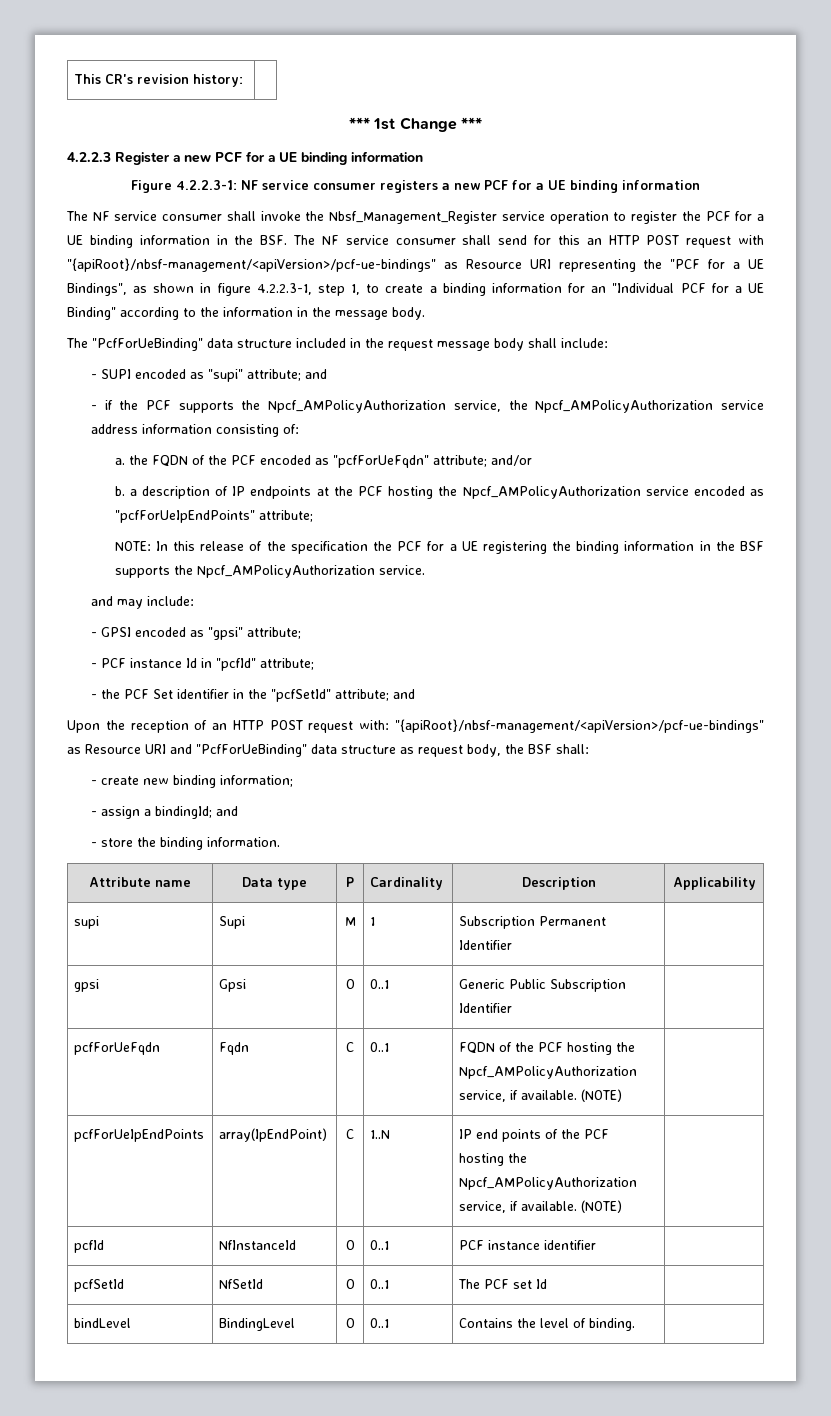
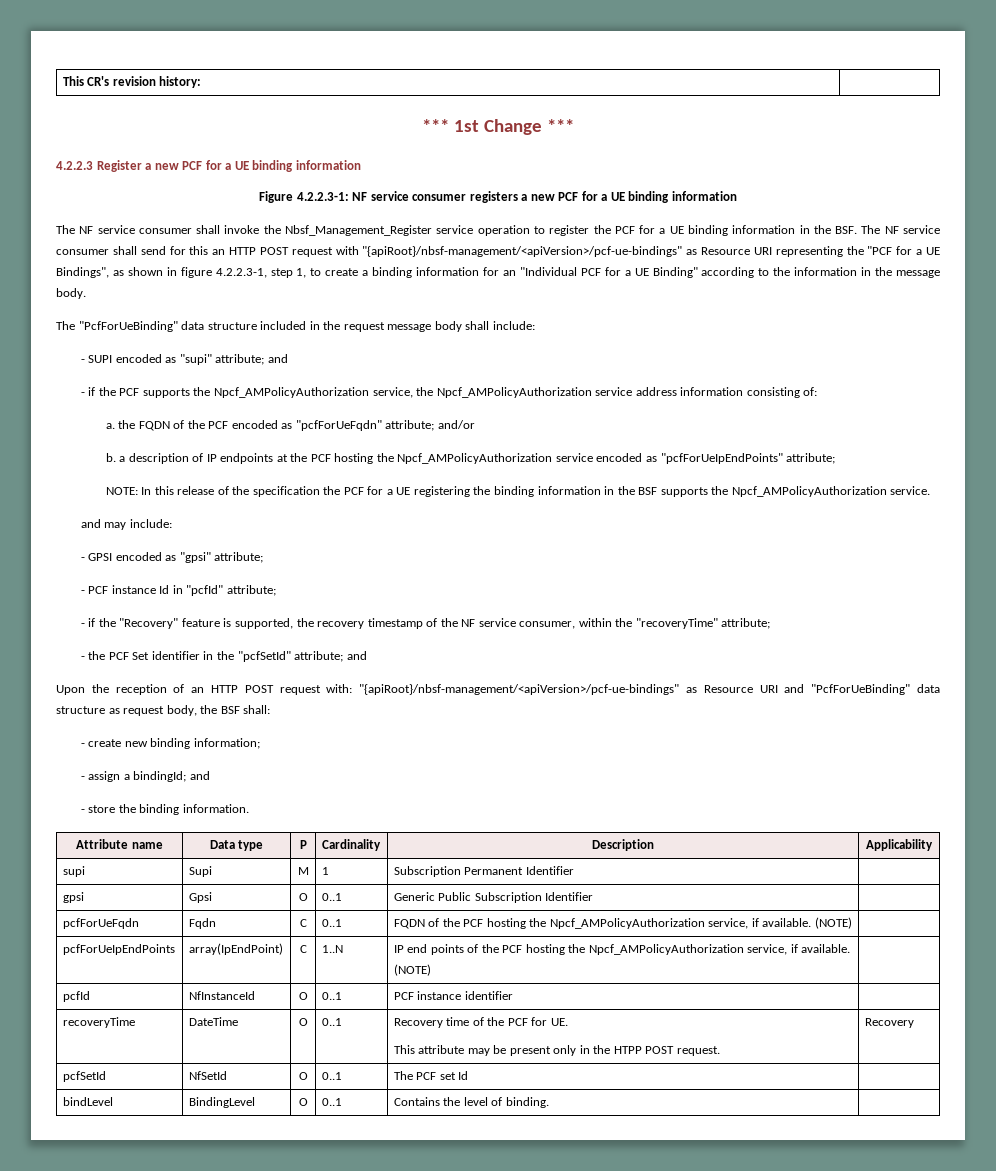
+ - if the "Recovery" feature is supported, the recovery timestamp of the NF service consumer, within the "recoveryTime" attribute;
+ recoveryTime | DateTime | O | 0..1 | Recovery time of the PCF for UE.
+ This attribute may be present only in the HTPP POST request. | Recovery

